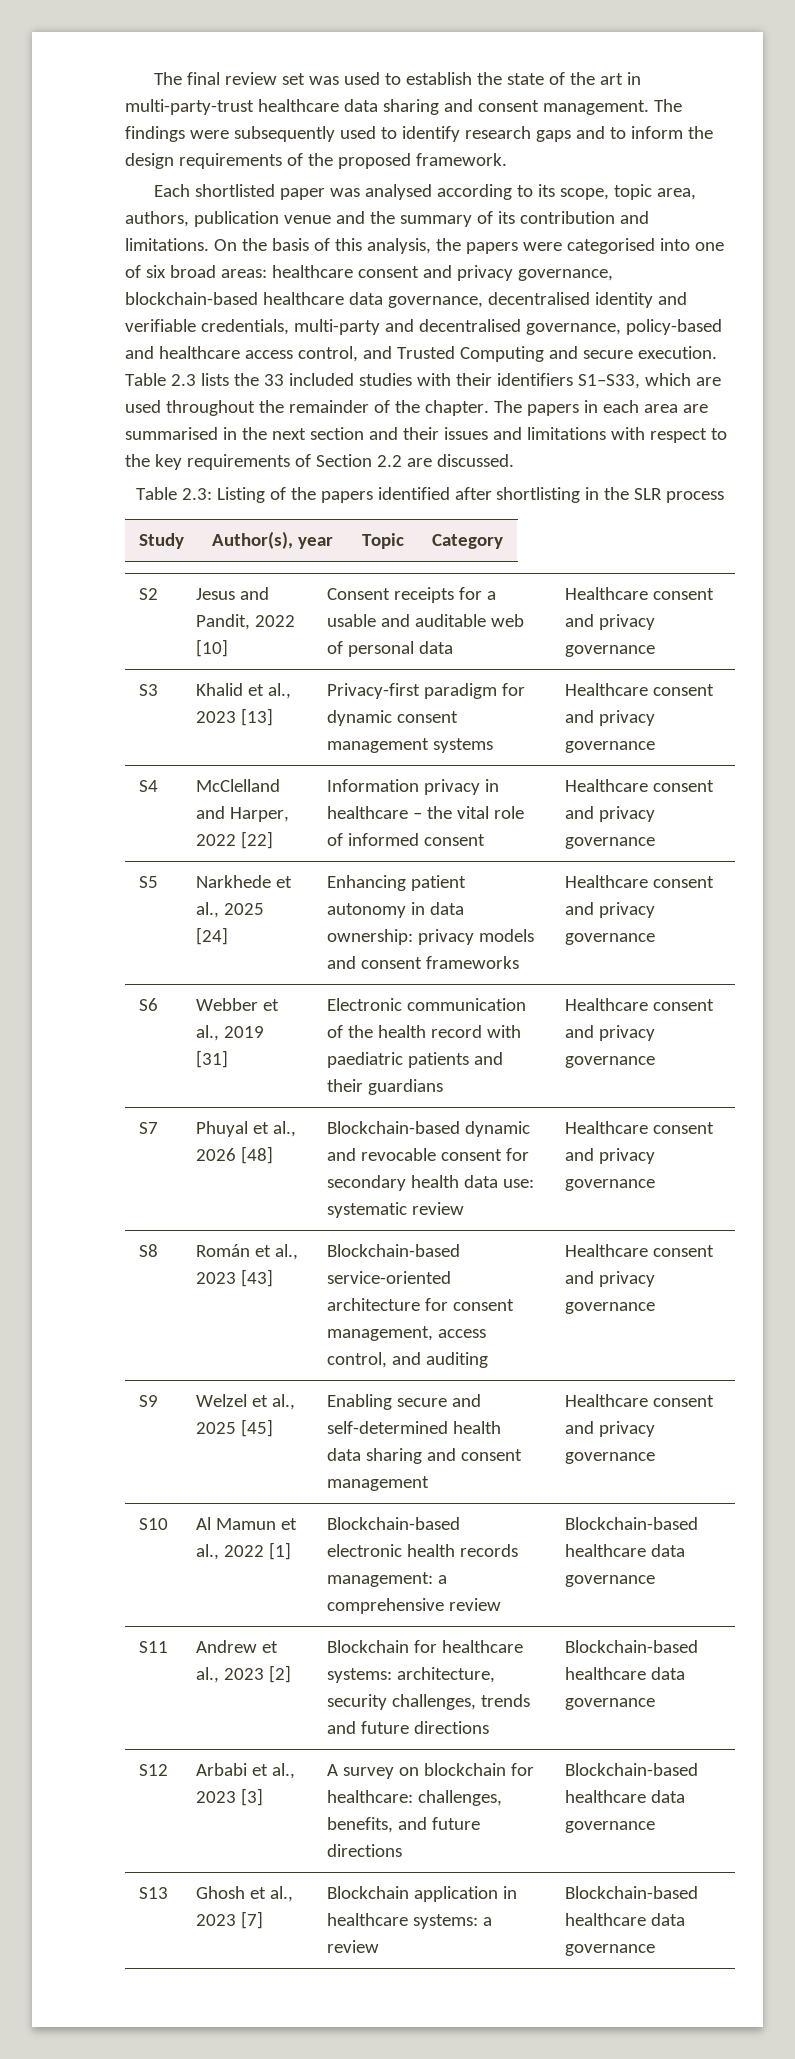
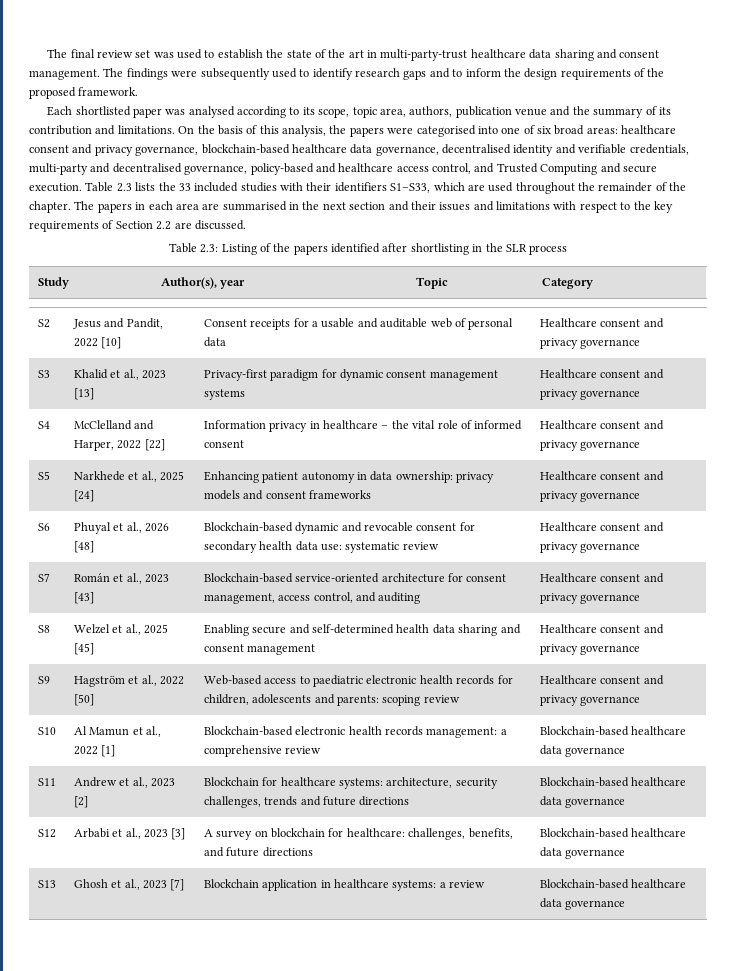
- S6 | Webber et al., 2019 [31] | Electronic communication of the health record with paediatric patients and their guardians | Healthcare consent and privacy governance
- S7 | Phuyal et al., 2026 [48] | Blockchain-based dynamic and revocable consent for secondary health data use: systematic review | Healthcare consent and privacy governance
+ S6 | Phuyal et al., 2026 [48] | Blockchain-based dynamic and revocable consent for secondary health data use: systematic review | Healthcare consent and privacy governance
- S8 | Román et al., 2023 [43] | Blockchain-based service-oriented architecture for consent management, access control, and auditing | Healthcare consent and privacy governance
+ S7 | Román et al., 2023 [43] | Blockchain-based service-oriented architecture for consent management, access control, and auditing | Healthcare consent and privacy governance
- S9 | Welzel et al., 2025 [45] | Enabling secure and self-determined health data sharing and consent management | Healthcare consent and privacy governance
+ S8 | Welzel et al., 2025 [45] | Enabling secure and self-determined health data sharing and consent management | Healthcare consent and privacy governance
+ S9 | Hagström et al., 2022 [50] | Web-based access to paediatric electronic health records for children, adolescents and parents: scoping review | Healthcare consent and privacy governance

